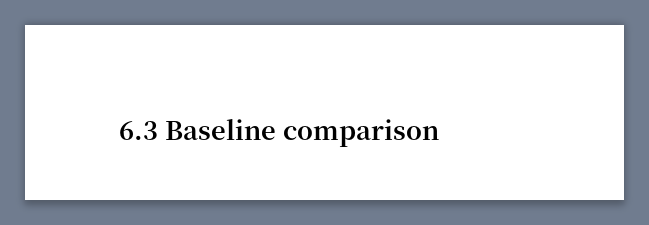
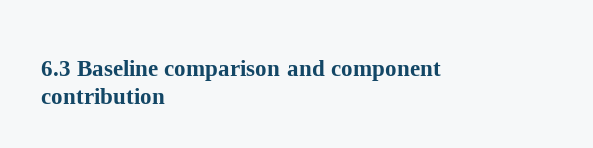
- 6.3 Baseline comparison
+ 6.3 Baseline comparison and component contribution

